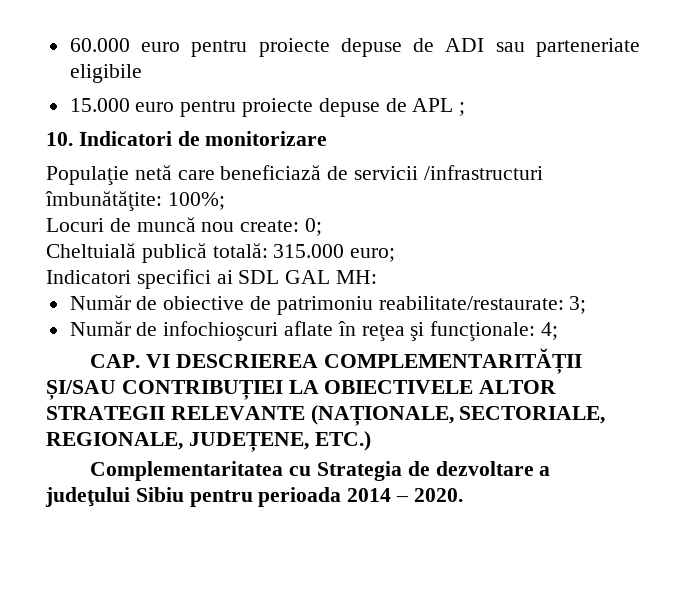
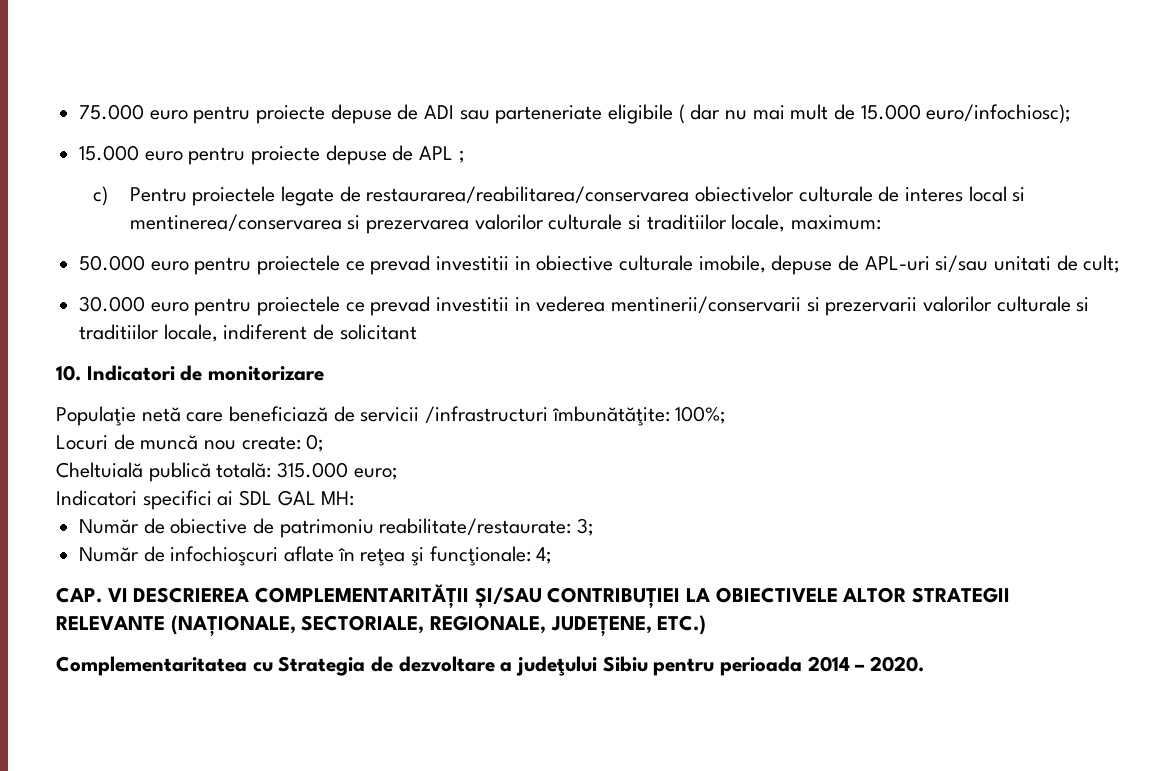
- 60.000 euro pentru proiecte depuse de ADI sau parteneriate eligibile
+ 75.000 euro pentru proiecte depuse de ADI sau parteneriate eligibile ( dar nu mai mult de 15.000 euro/infochiosc);
+ c) Pentru proiectele legate de restaurarea/reabilitarea/conservarea obiectivelor culturale de interes local si mentinerea/conservarea si prezervarea valorilor culturale si traditiilor locale, maximum:
+ 50.000 euro pentru proiectele ce prevad investitii in obiective culturale imobile, depuse de APL-uri si/sau unitati de cult;
+ 30.000 euro pentru proiectele ce prevad investitii in vederea mentinerii/conservarii si prezervarii valorilor culturale si traditiilor locale, indiferent de solicitant

